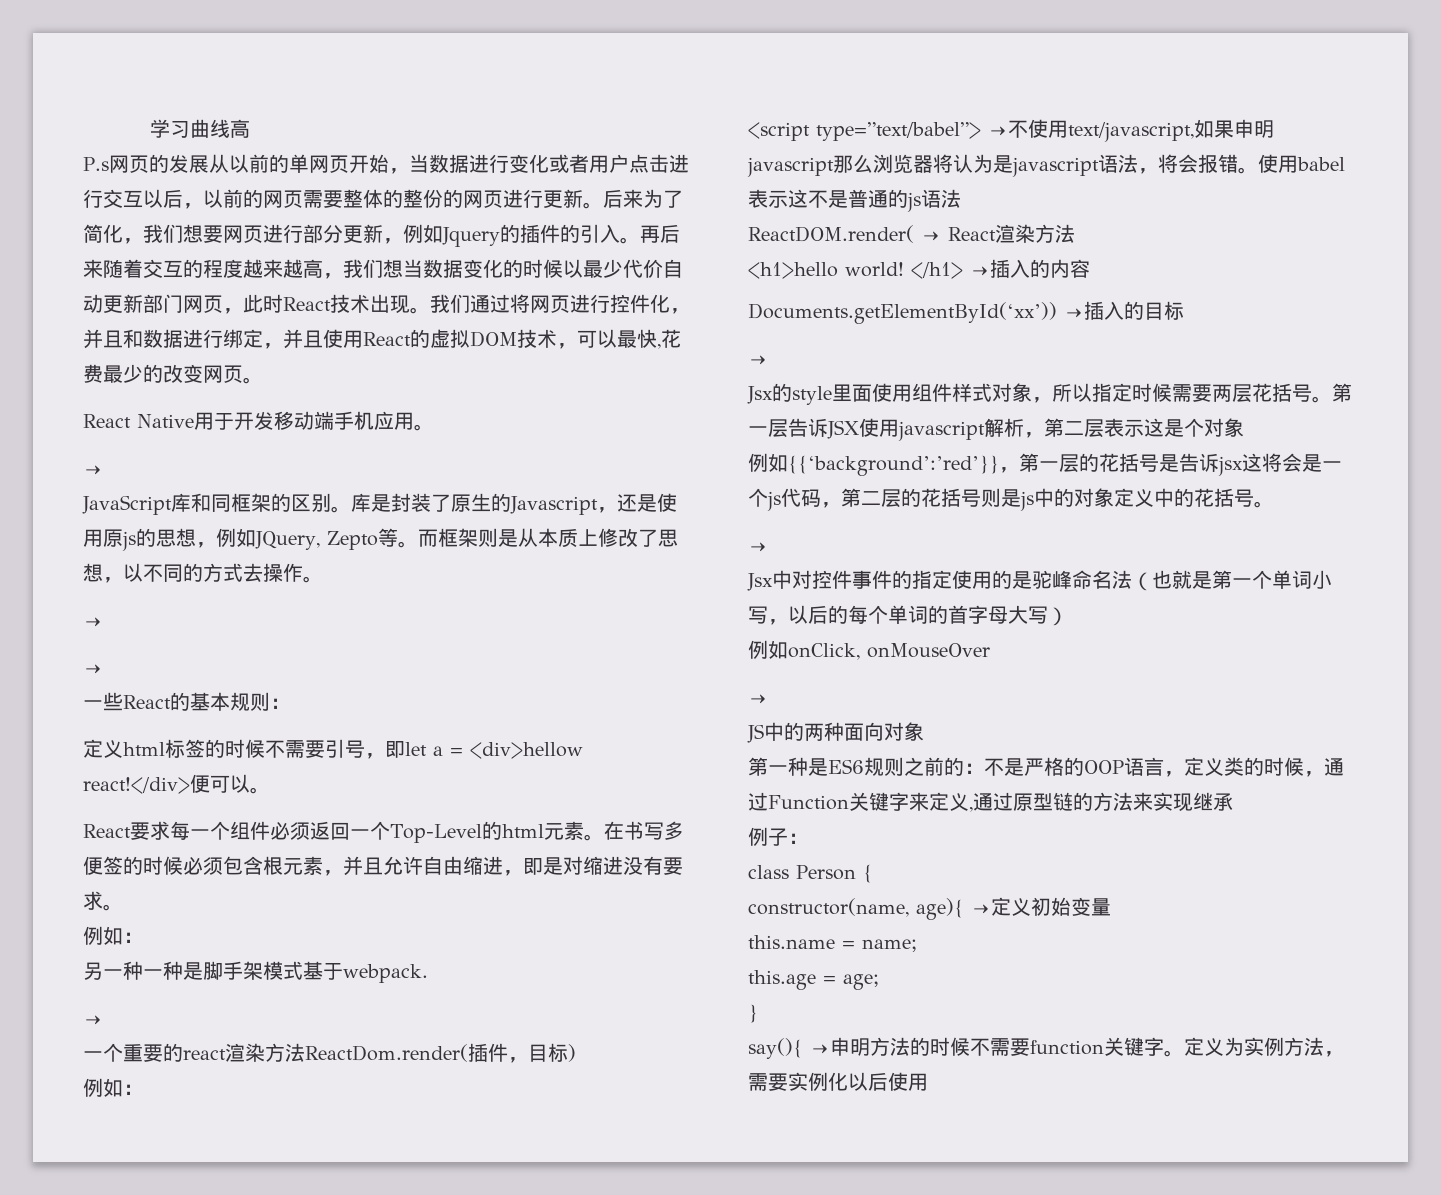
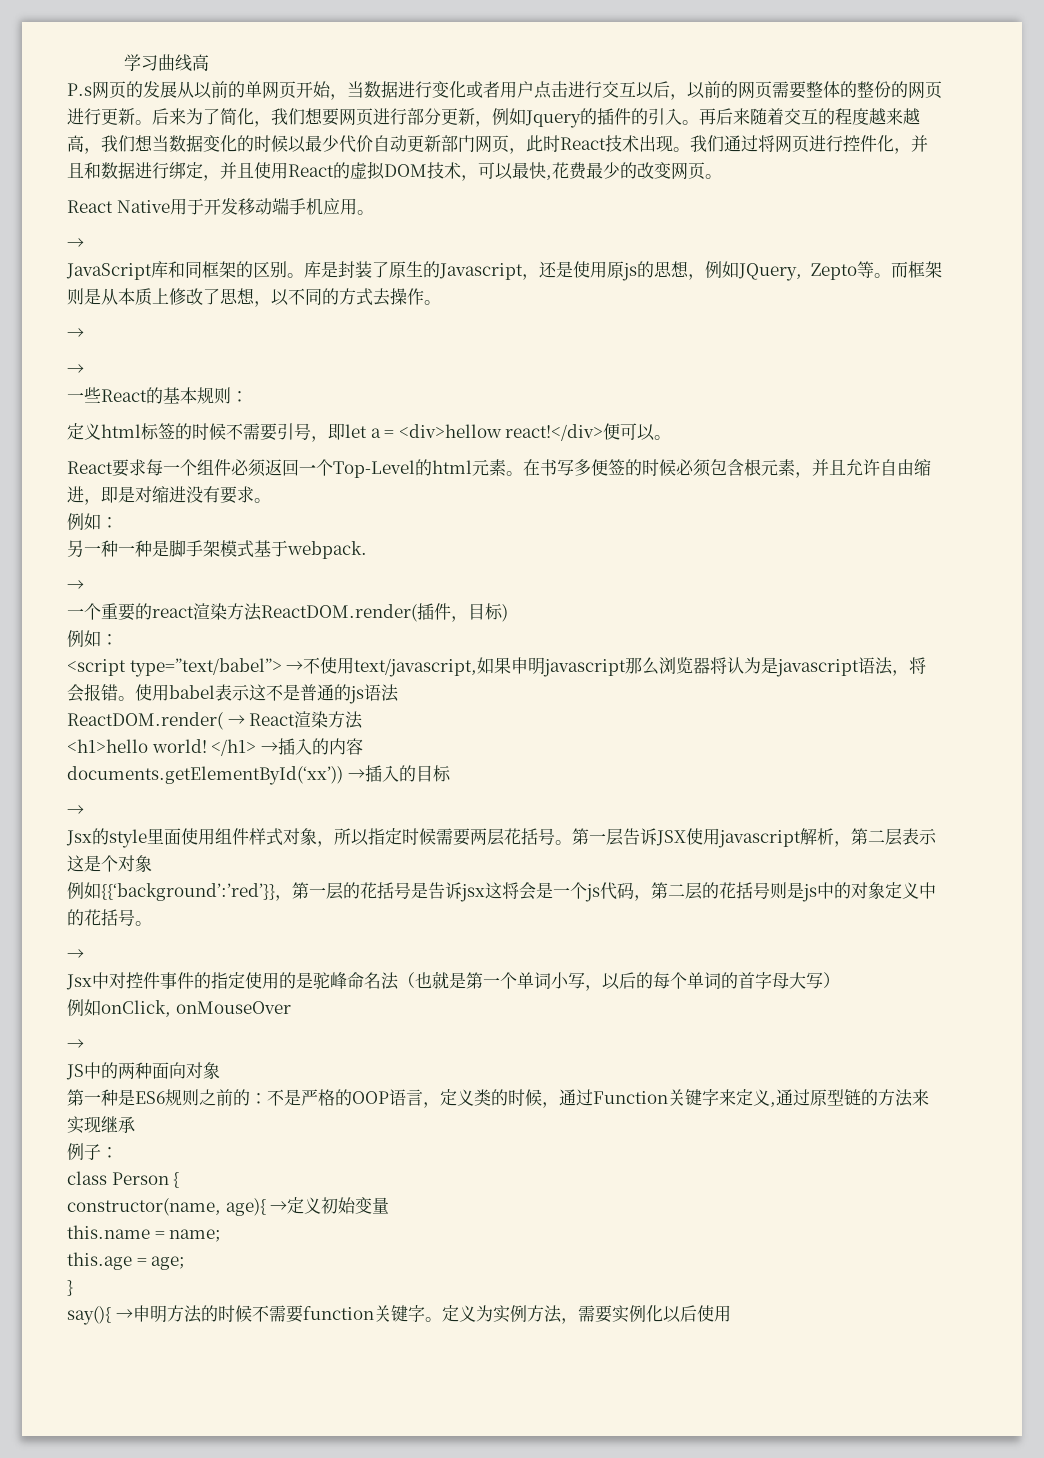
- 一个重要的react渲染方法ReactDom.render(插件，目标)
+ 一个重要的react渲染方法ReactDOM.render(插件，目标)
- Documents.getElementById(‘xx’)) →插入的目标
+ documents.getElementById(‘xx’)) →插入的目标

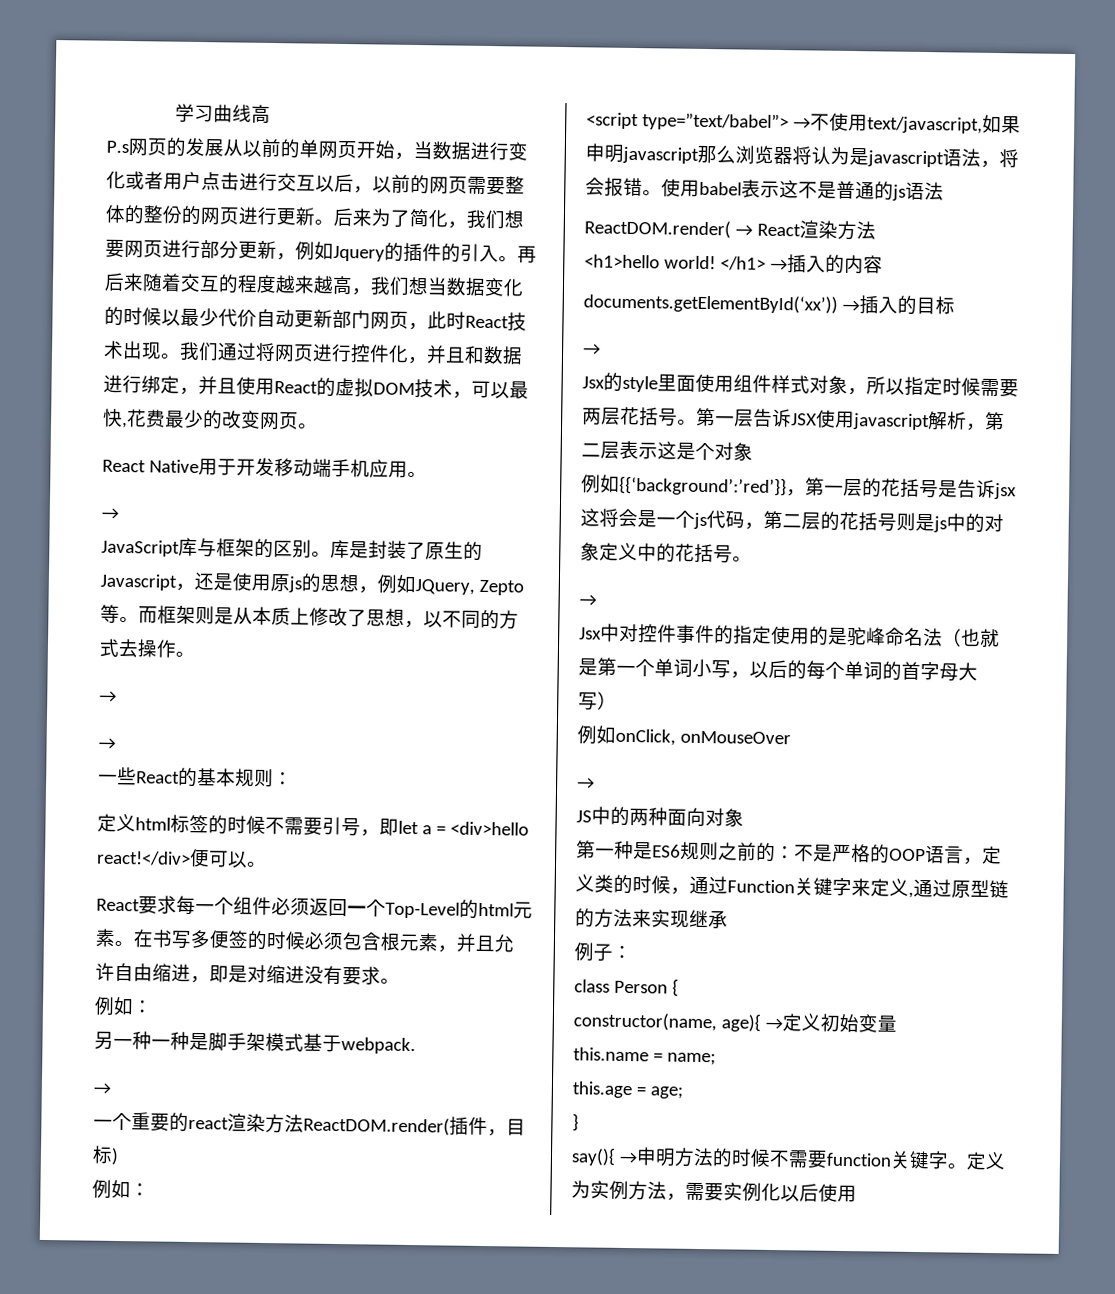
- JavaScript库和同框架的区别。
+ JavaScript库与框架的区别。
- 定义html标签的时候不需要引号，即let a = <div>hellow react!</div>便可以。
+ 定义html标签的时候不需要引号，即let a = <div>hello react!</div>便可以。

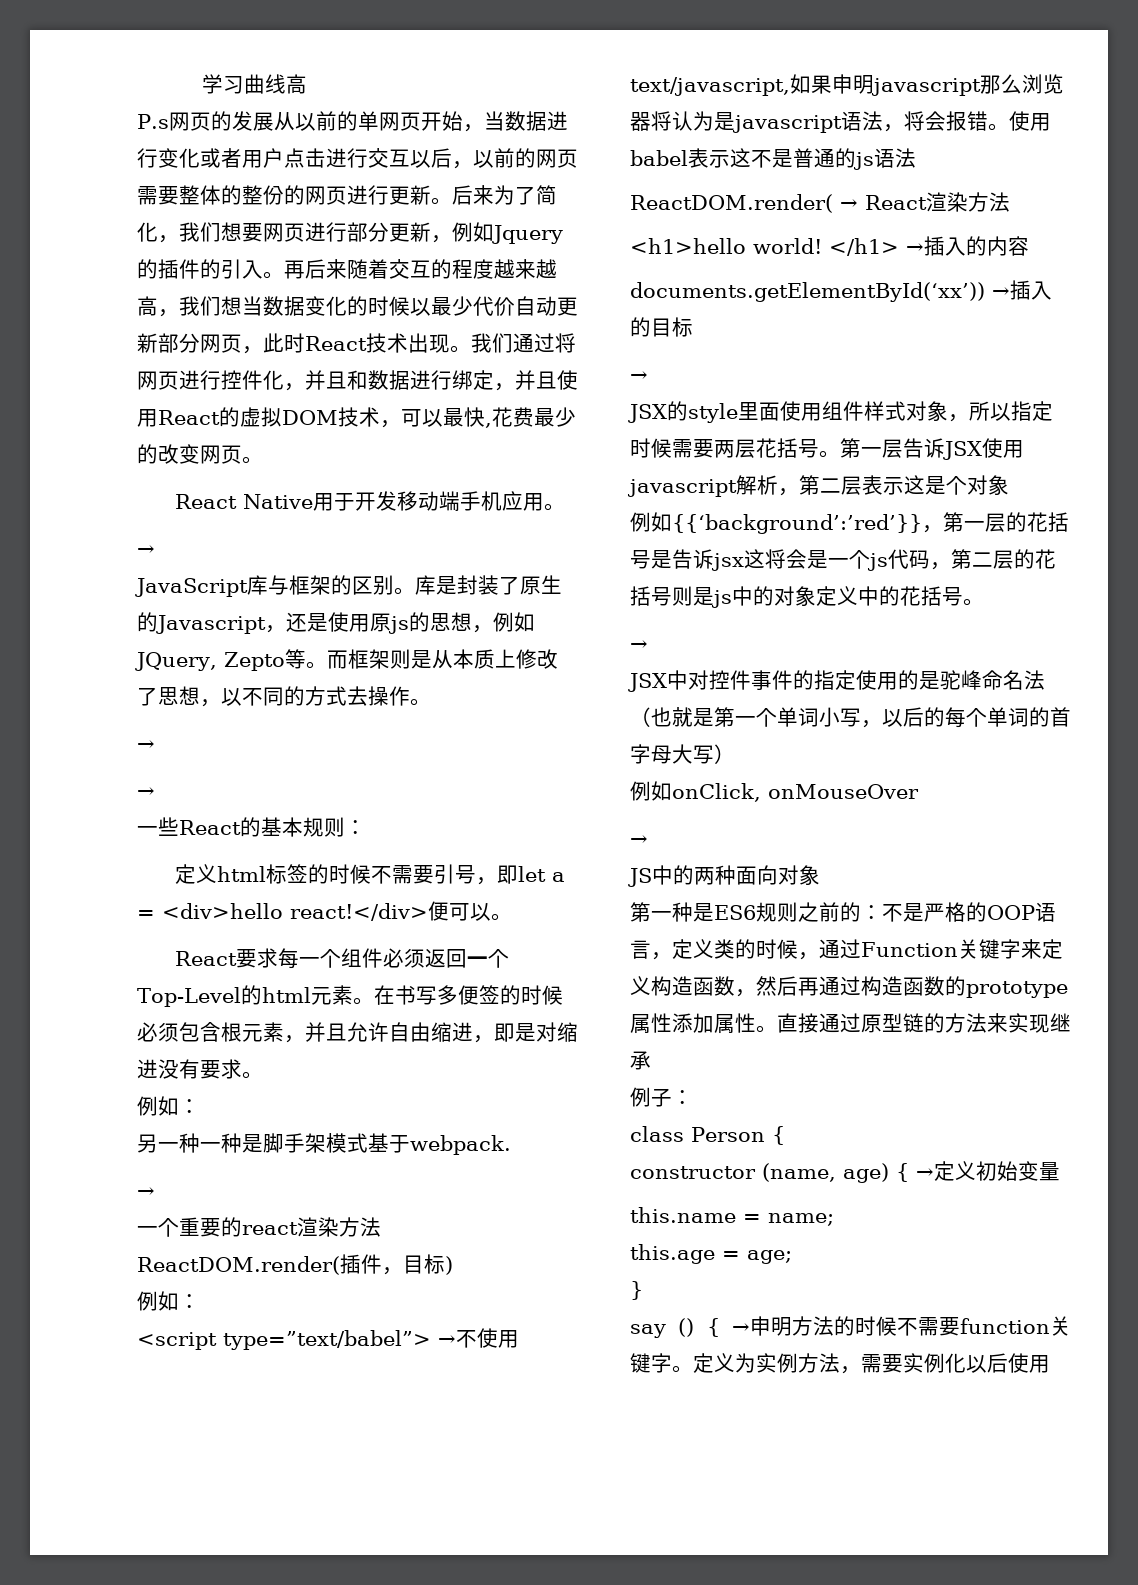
- 再后来随着交互的程度越来越高，我们想当数据变化的时候以最少代价自动更新部门网页，此时React技术出现。
+ 再后来随着交互的程度越来越高，我们想当数据变化的时候以最少代价自动更新部分网页，此时React技术出现。
- Jsx的style里面使用组件样式对象，所以指定时候需要两层花括号。
+ JSX的style里面使用组件样式对象，所以指定时候需要两层花括号。
- Jsx中对控件事件的指定使用的是驼峰命名法（也就是第一个单词小写，以后的每个单词的首字母大写）
+ JSX中对控件事件的指定使用的是驼峰命名法（也就是第一个单词小写，以后的每个单词的首字母大写）
- 第一种是ES6规则之前的：不是严格的OOP语言，定义类的时候，通过Function关键字来定义,通过原型链的方法来实现继承
+ 第一种是ES6规则之前的：不是严格的OOP语言，定义类的时候，通过Function关键字来定义构造函数，然后再通过构造函数的prototype属性添加属性。直接通过原型链的方法来实现继承
- constructor(name, age){ →定义初始变量
+ constructor (name, age) { →定义初始变量
- say(){ →申明方法的时候不需要function关键字。
+ say () { →申明方法的时候不需要function关键字。

